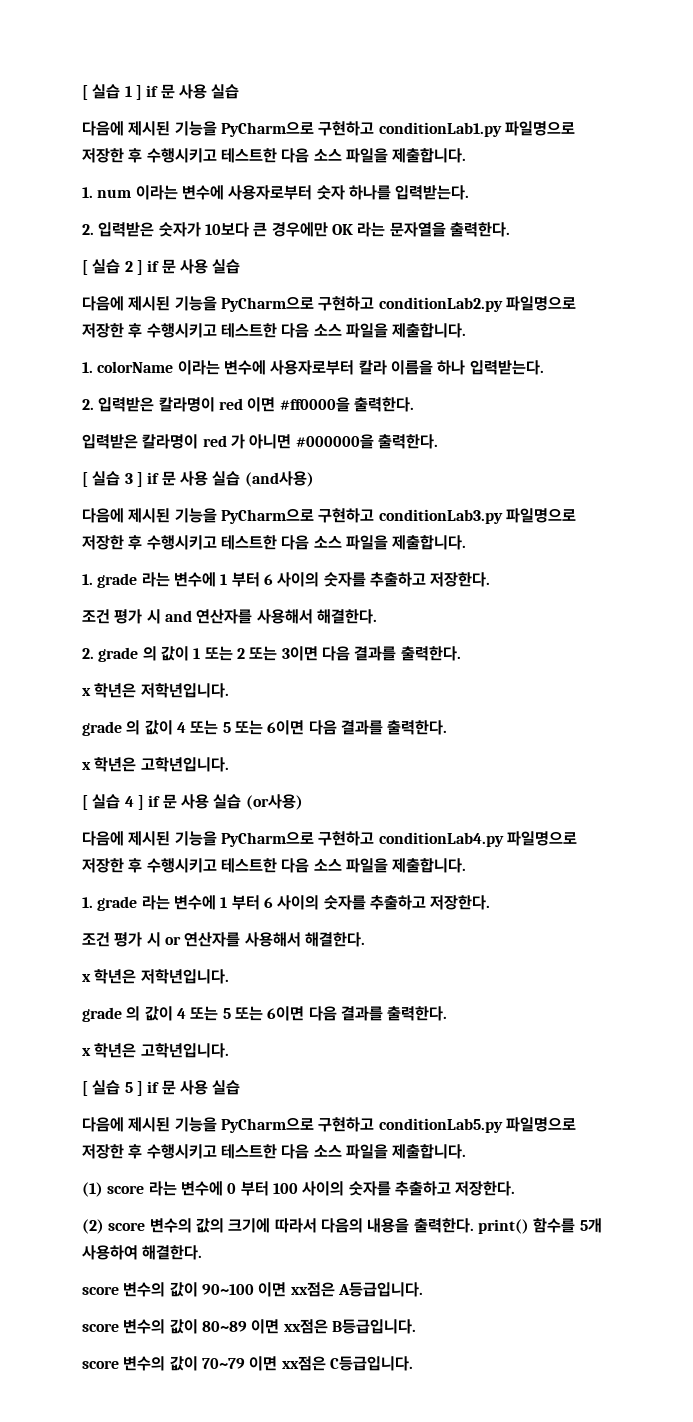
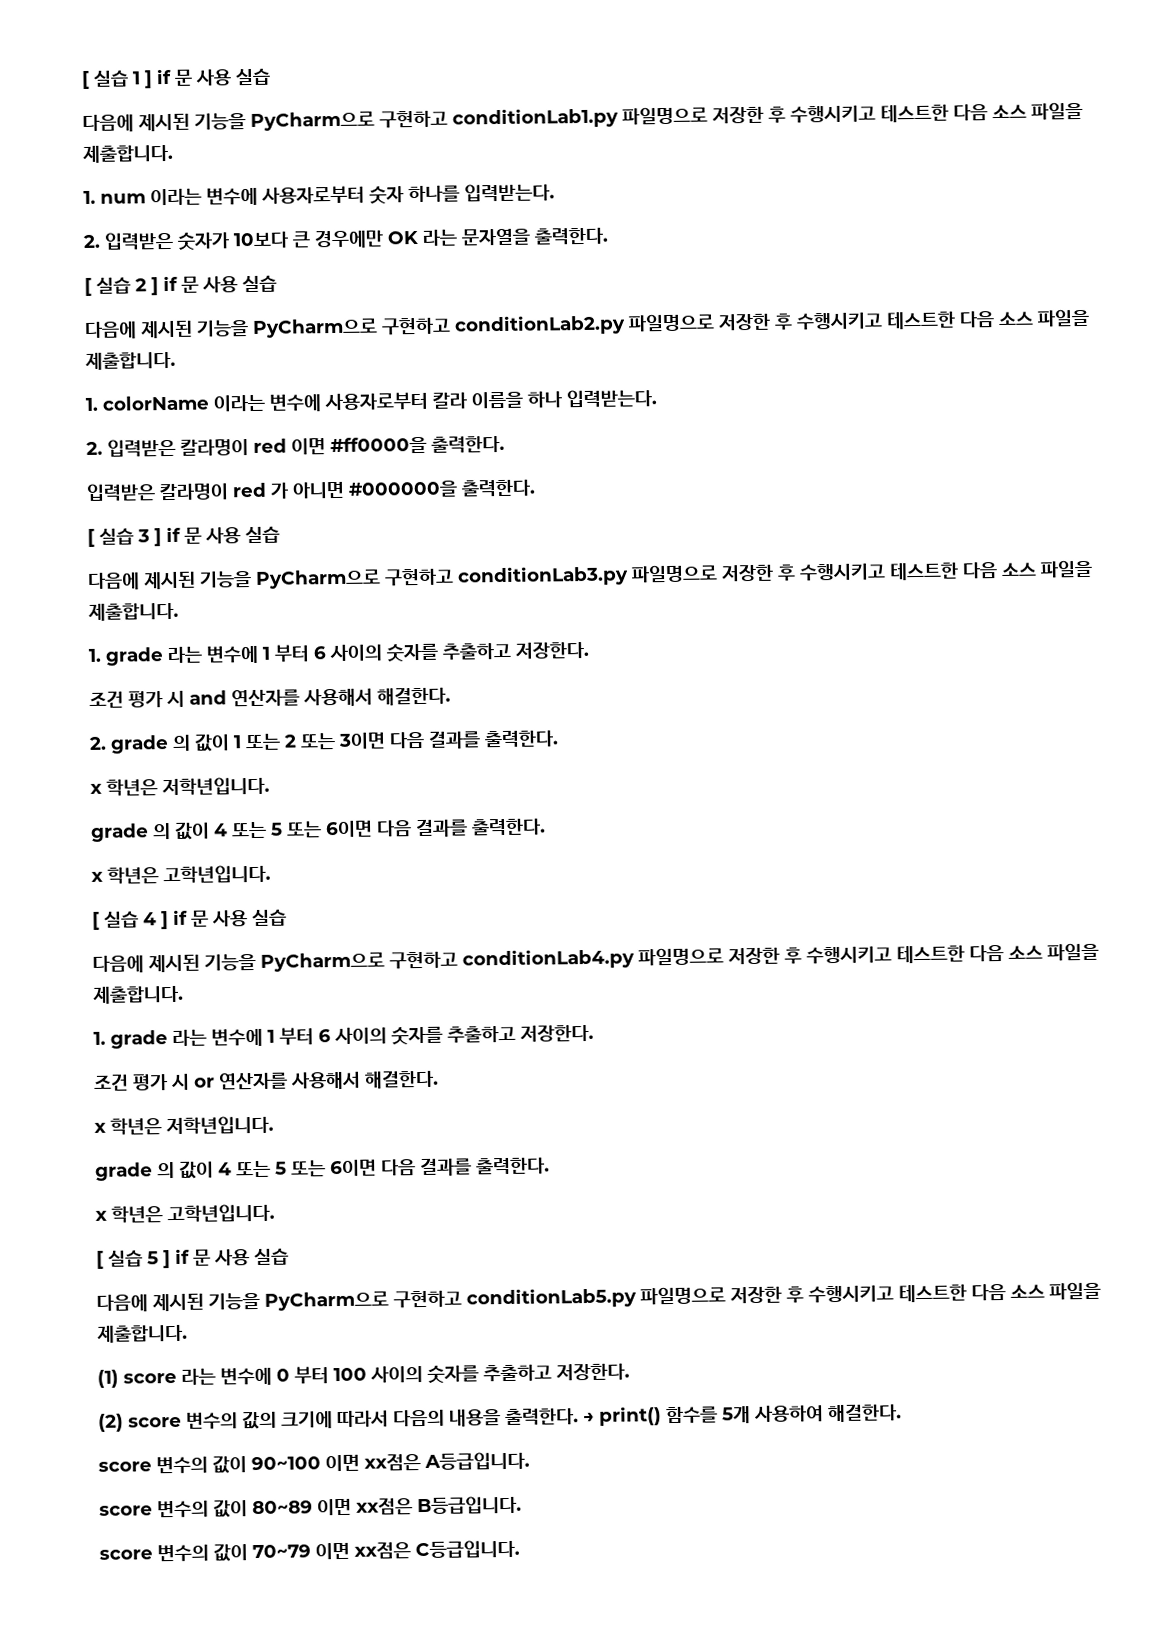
- [ 실습 3 ] if 문 사용 실습 (and사용)
+ [ 실습 3 ] if 문 사용 실습
- [ 실습 4 ] if 문 사용 실습 (or사용)
+ [ 실습 4 ] if 문 사용 실습
- (2) score 변수의 값의 크기에 따라서 다음의 내용을 출력한다. print() 함수를 5개 사용하여 해결한다.
+ (2) score 변수의 값의 크기에 따라서 다음의 내용을 출력한다. → print() 함수를 5개 사용하여 해결한다.

